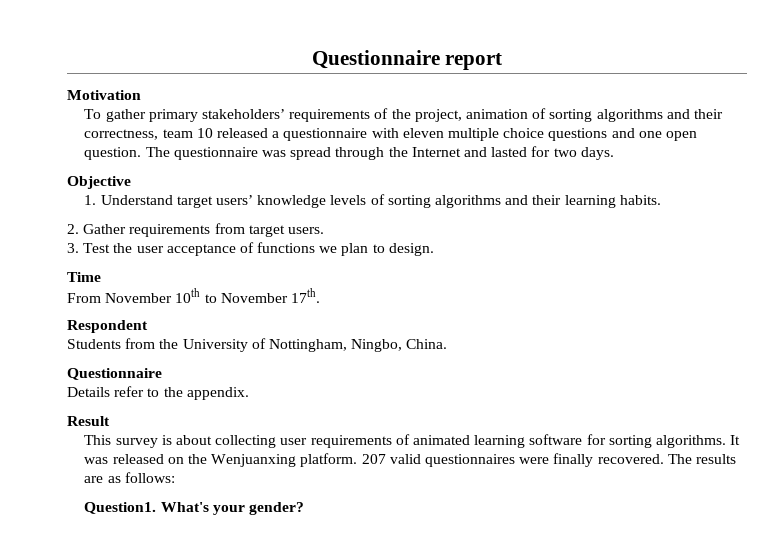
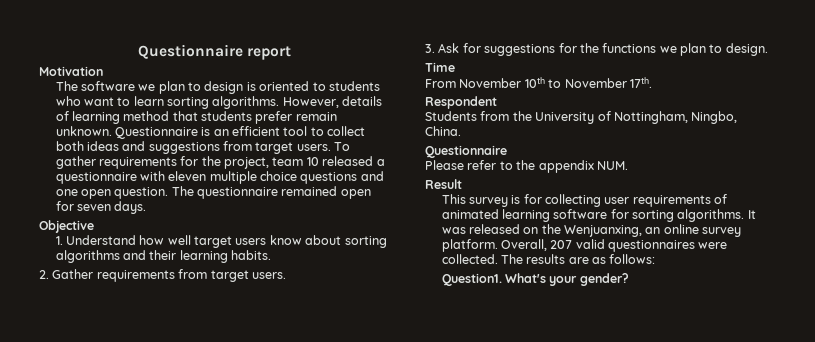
- To gather primary stakeholders’ requirements of the project, animation of sorting algorithms and their correctness, team 10 released a questionnaire with eleven multiple choice questions and one open question.
+ The software we plan to design is oriented to students who want to learn sorting algorithms. However, details of learning method that students prefer remain unknown. Questionnaire is an efficient tool to collect both ideas and suggestions from target users. To gather requirements for the project, team 10 released a questionnaire with eleven multiple choice questions and one open question.
- The questionnaire was spread through the Internet and lasted for two days.
+ The questionnaire remained open for seven days.
  Objective
- 1. Understand target users’ knowledge levels of sorting algorithms and their learning habits.
+ 1. Understand how well target users know about sorting algorithms and their learning habits.
- 3. Test the user acceptance of functions we plan to design.
+ 3. Ask for suggestions for the functions we plan to design.
- Details refer to the appendix.
+ Please refer to the appendix NUM.
- This survey is about collecting user requirements of animated learning software for sorting algorithms.
+ This survey is for collecting user requirements of animated learning software for sorting algorithms.
- It was released on the Wenjuanxing platform. 207 valid questionnaires were finally recovered.
+ It was released on the Wenjuanxing, an online survey platform. Overall, 207 valid questionnaires were collected.

